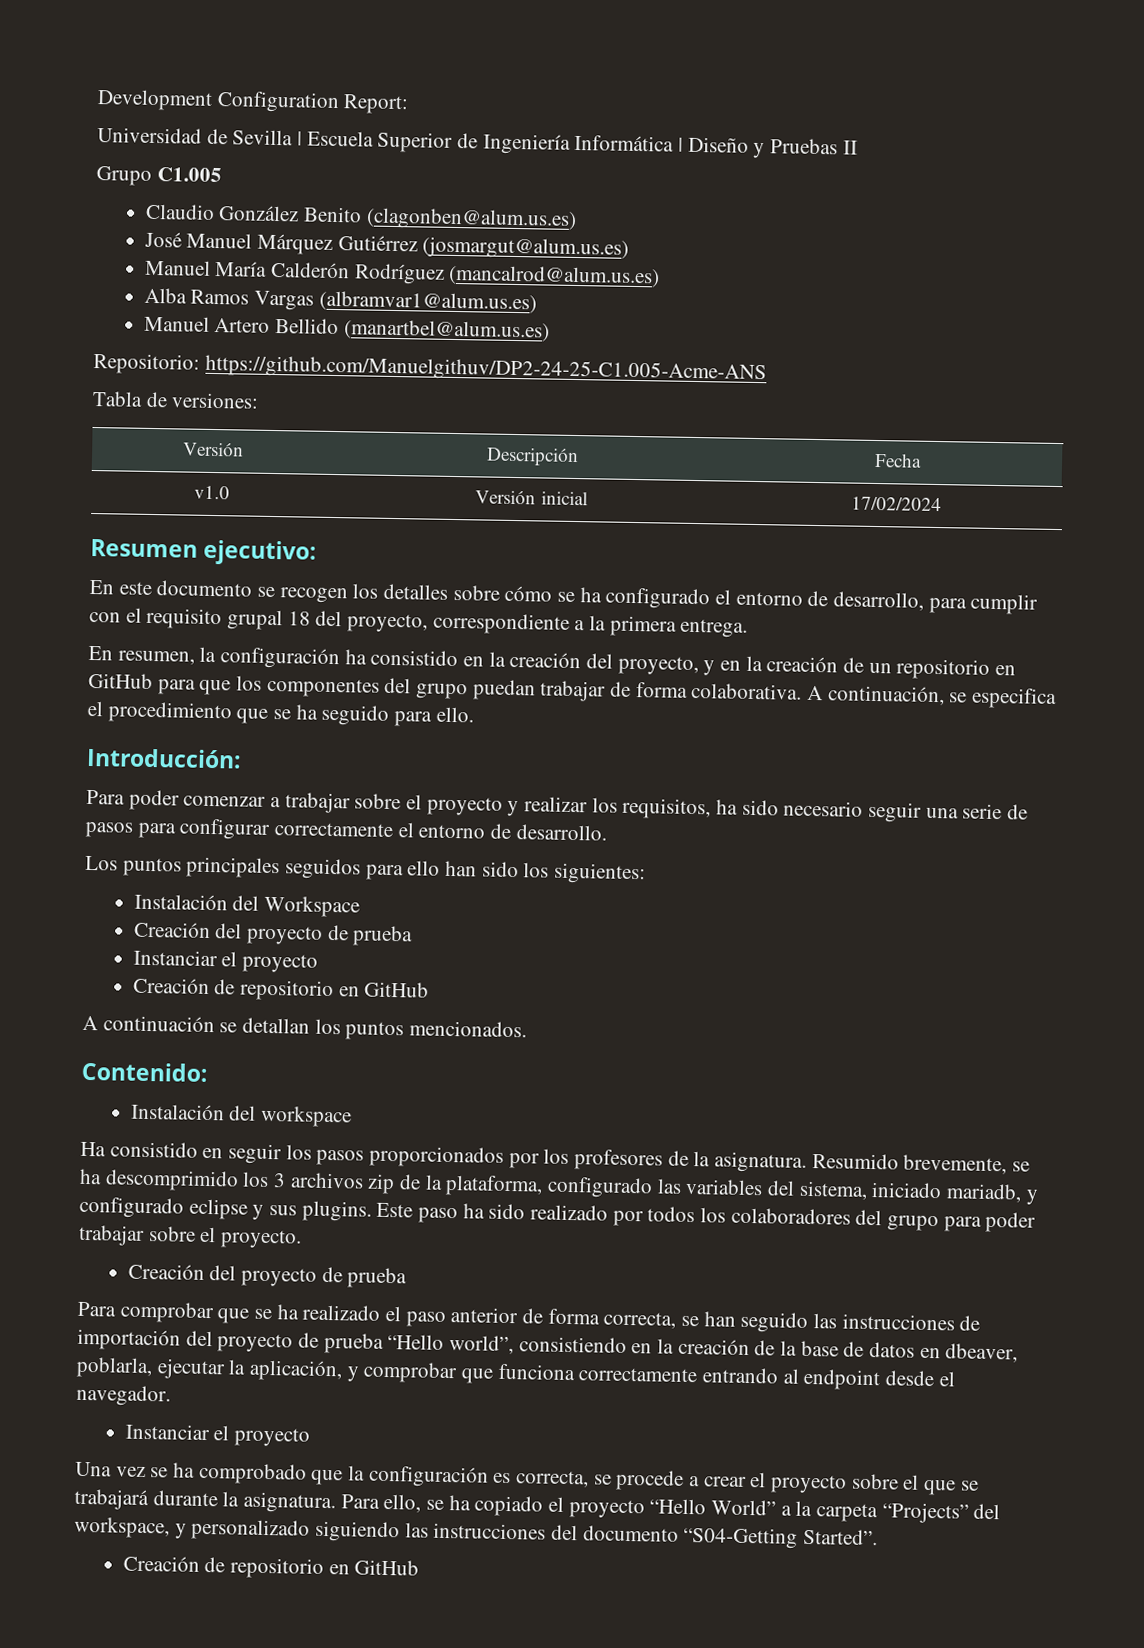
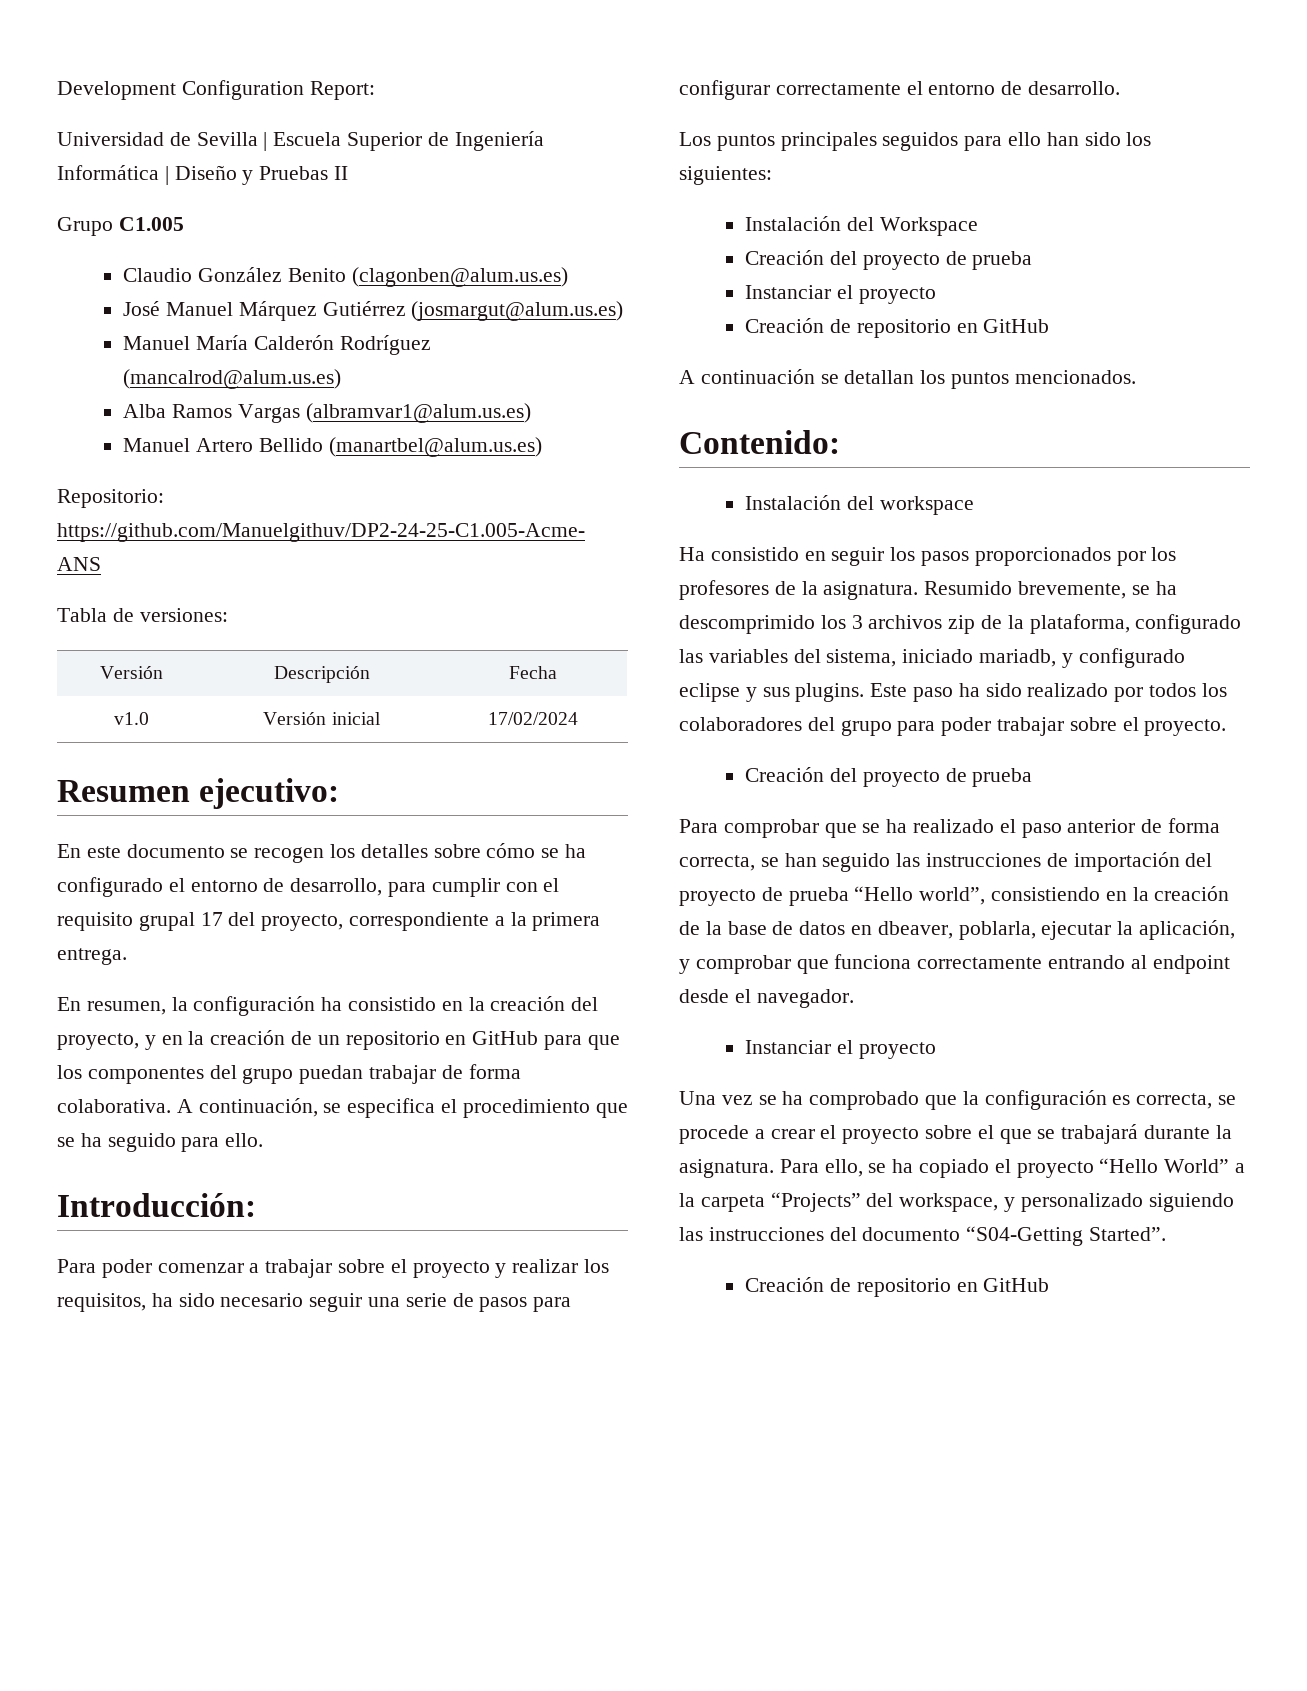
- En este documento se recogen los detalles sobre cómo se ha configurado el entorno de desarrollo, para cumplir con el requisito grupal 18 del proyecto, correspondiente a la primera entrega.
+ En este documento se recogen los detalles sobre cómo se ha configurado el entorno de desarrollo, para cumplir con el requisito grupal 17 del proyecto, correspondiente a la primera entrega.

